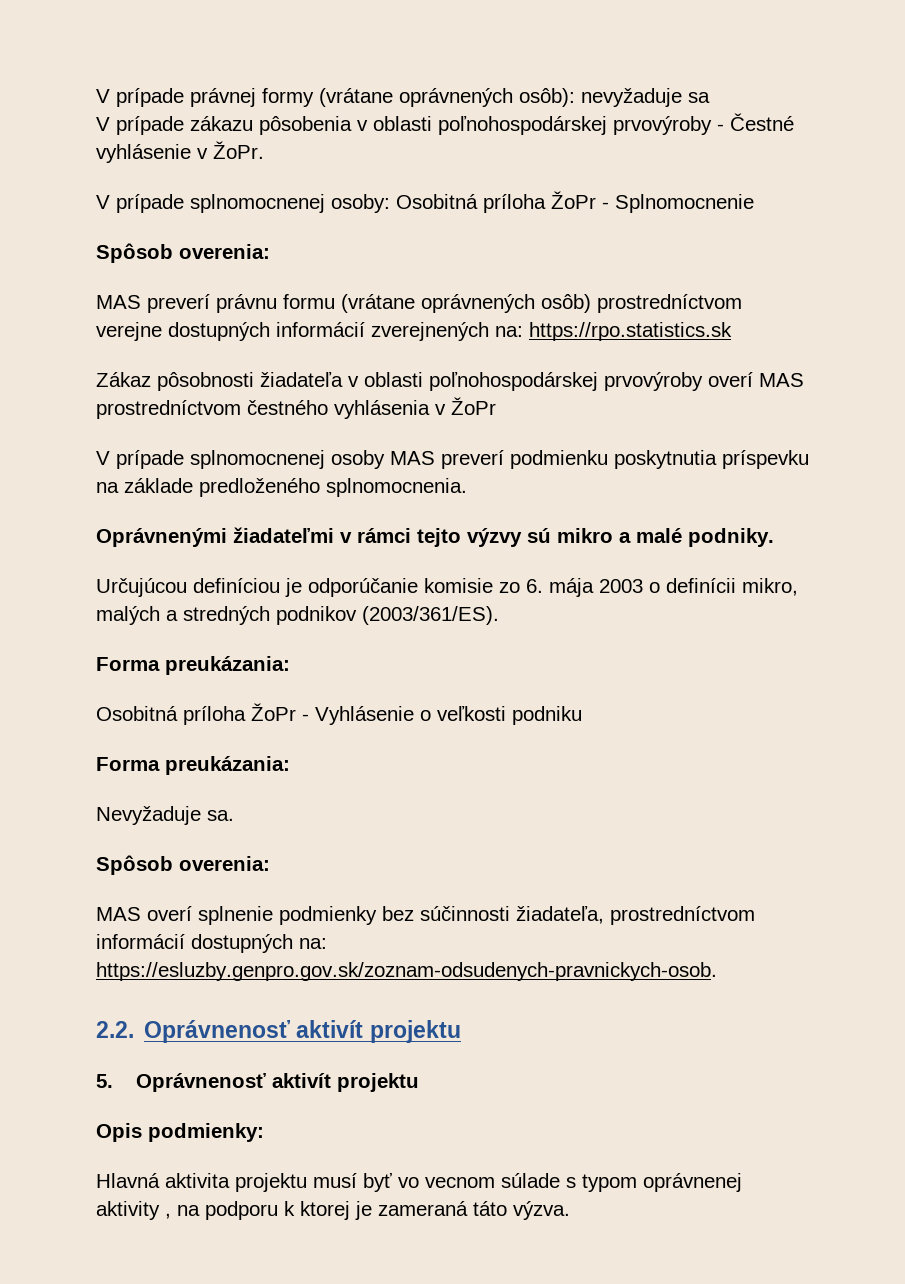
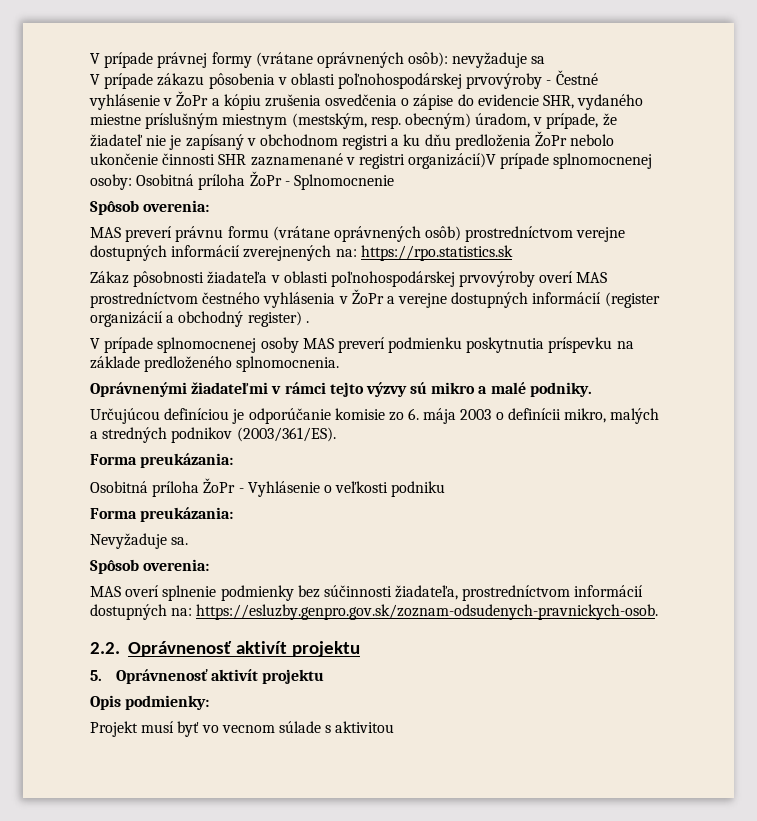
- V prípade zákazu pôsobenia v oblasti poľnohospodárskej prvovýroby - Čestné vyhlásenie v ŽoPr.
- V prípade splnomocnenej osoby: Osobitná príloha ŽoPr - Splnomocnenie
+ V prípade zákazu pôsobenia v oblasti poľnohospodárskej prvovýroby - Čestné vyhlásenie v ŽoPr a kópiu zrušenia osvedčenia o zápise do evidencie SHR, vydaného miestne príslušným miestnym (mestským, resp. obecným) úradom, v prípade, že žiadateľ nie je zapísaný v obchodnom registri a ku dňu predloženia ŽoPr nebolo ukončenie činnosti SHR zaznamenané v registri organizácií)V prípade splnomocnenej osoby: Osobitná príloha ŽoPr - Splnomocnenie
- Zákaz pôsobnosti žiadateľa v oblasti poľnohospodárskej prvovýroby overí MAS prostredníctvom čestného vyhlásenia v ŽoPr
+ Zákaz pôsobnosti žiadateľa v oblasti poľnohospodárskej prvovýroby overí MAS prostredníctvom čestného vyhlásenia v ŽoPr a verejne dostupných informácií (register organizácií a obchodný register) .
- Hlavná aktivita projektu musí byť vo vecnom súlade s typom oprávnenej aktivity , na podporu k ktorej je zameraná táto výzva.
+ Projekt musí byť vo vecnom súlade s aktivitou

